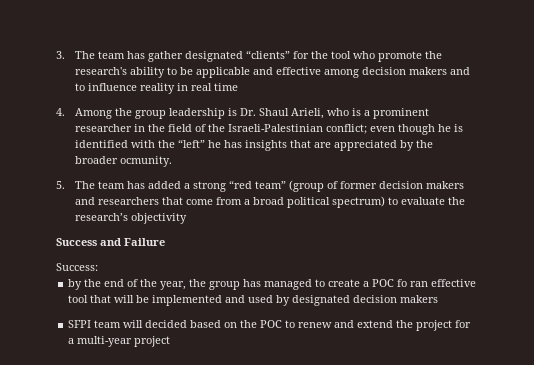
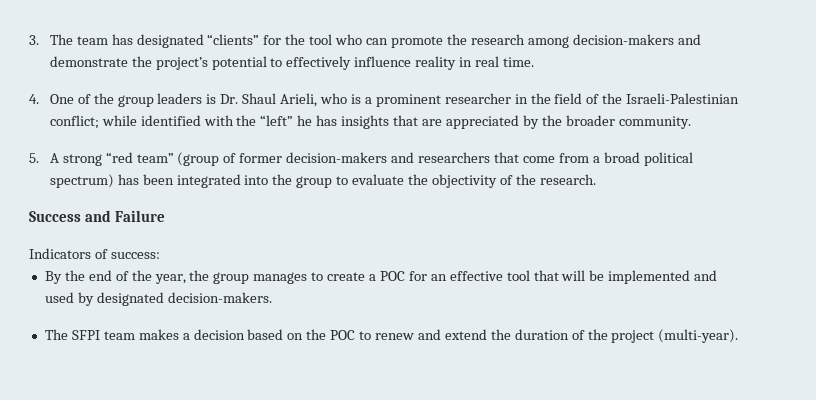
- 3. The team has gather designated “clients” for the tool who promote the research's ability to be applicable and effective among decision makers and to influence reality in real time
+ 3. The team has designated “clients” for the tool who can promote the research among decision-makers and demonstrate the project’s potential to effectively influence reality in real time.
- 4. Among the group leadership is Dr. Shaul Arieli, who is a prominent researcher in the field of the Israeli-Palestinian conflict; even though he is identified with the “left” he has insights that are appreciated by the broader ocmunity.
+ 4. One of the group leaders is Dr. Shaul Arieli, who is a prominent researcher in the field of the Israeli-Palestinian conflict; while identified with the “left” he has insights that are appreciated by the broader community.
- 5. The team has added a strong “red team” (group of former decision makers and researchers that come from a broad political spectrum) to evaluate the research’s objectivity
+ 5. A strong “red team” (group of former decision-makers and researchers that come from a broad political spectrum) has been integrated into the group to evaluate the objectivity of the research.
- Success:
- by the end of the year, the group has managed to create a POC fo ran effective tool that will be implemented and used by designated decision makers
- SFPI team will decided based on the POC to renew and extend the project for a multi-year project
+ Indicators of success:
+ By the end of the year, the group manages to create a POC for an effective tool that will be implemented and used by designated decision-makers.
+ The SFPI team makes a decision based on the POC to renew and extend the duration of the project (multi-year).

